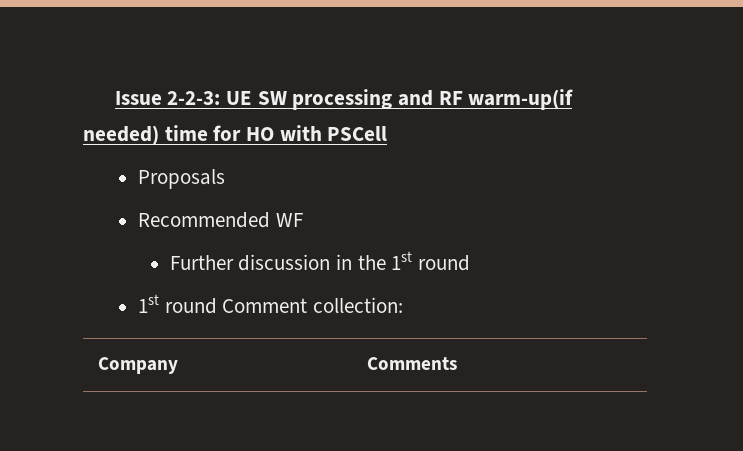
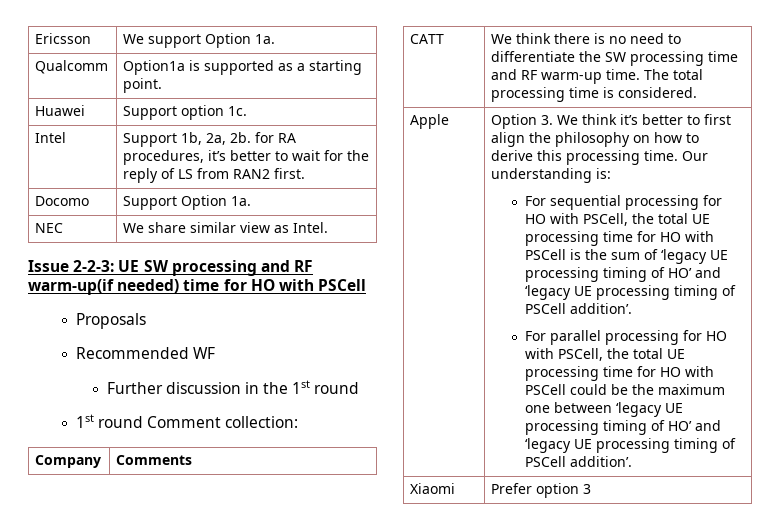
+ Ericsson | We support Option 1a.
+ Qualcomm | Option1a is supported as a starting point.
+ Huawei | Support option 1c.
+ Intel | Support 1b, 2a, 2b. for RA procedures, it’s better to wait for the reply of LS from RAN2 first.
+ Docomo | Support Option 1a.
+ NEC | We share similar view as Intel.
+ CATT | We think there is no need to differentiate the SW processing time and RF warm-up time. The total processing time is considered.
+ Apple | Option 3. We think it’s better to first align the philosophy on how to derive this processing time. Our understanding is:
+ For sequential processing for HO with PSCell, the total UE processing time for HO with PSCell is the sum of ‘legacy UE processing timing of HO’ and ‘legacy UE processing timing of PSCell addition’.
+ For parallel processing for HO with PSCell, the total UE processing time for HO with PSCell could be the maximum one between ‘legacy UE processing timing of HO’ and ‘legacy UE processing timing of PSCell addition’.
+ Xiaomi | Prefer option 3

